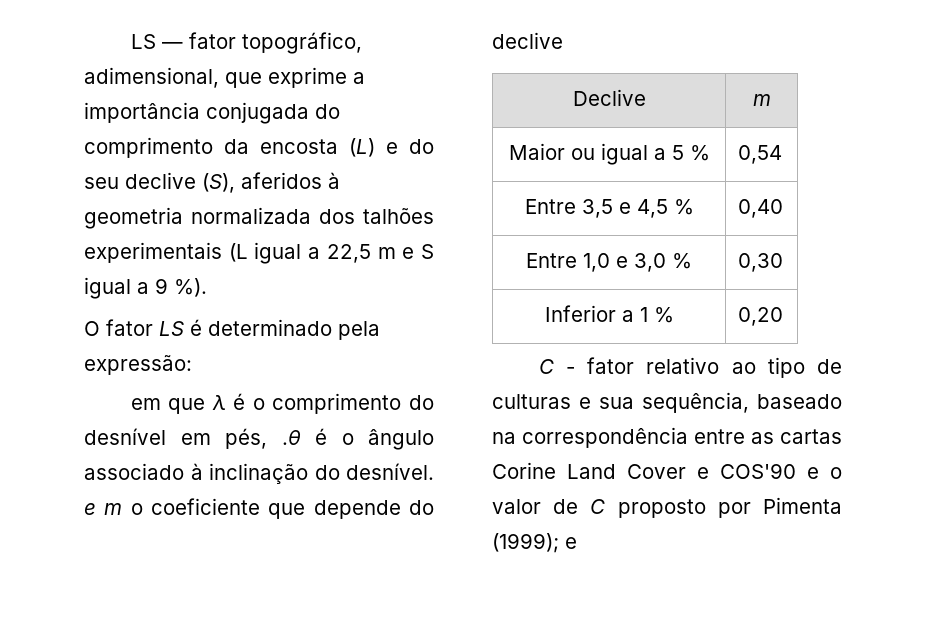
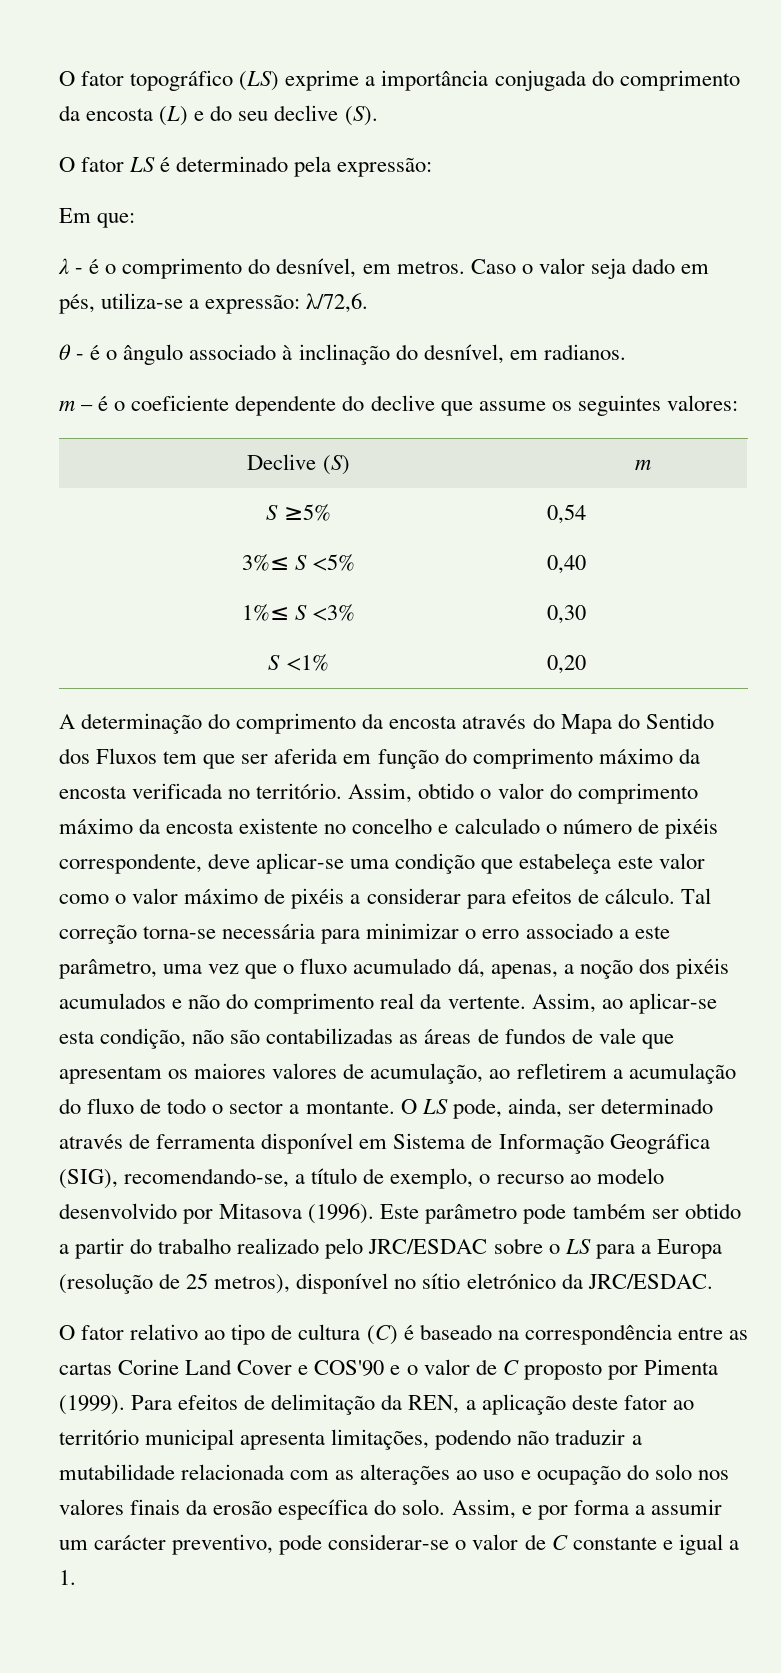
- LS — fator topográfico, adimensional, que exprime a importância conjugada do comprimento da encosta (L) e do seu declive (S), aferidos à geometria normalizada dos talhões experimentais (L igual a 22,5 m e S igual a 9 %).
+ O fator topográfico (LS) exprime a importância conjugada do comprimento da encosta (L) e do seu declive (S).
- em que λ é o comprimento do desnível em pés, .θ é o ângulo associado à inclinação do desnível. e m o coeficiente que depende do declive
+ Em que:
+ λ - é o comprimento do desnível, em metros. Caso o valor seja dado em pés, utiliza-se a expressão: λ/72,6.
+ θ - é o ângulo associado à inclinação do desnível, em radianos.
+ m – é o coeficiente dependente do declive que assume os seguintes valores:
- Declive | m
+ Declive (S) | m
- Maior ou igual a 5 % | 0,54
- Entre 3,5 e 4,5 % | 0,40
- Entre 1,0 e 3,0 % | 0,30
- Inferior a 1 % | 0,20
- C - fator relativo ao tipo de culturas e sua sequência, baseado na correspondência entre as cartas Corine Land Cover e COS'90 e o valor de C proposto por Pimenta (1999); e
+ S ≥5% | 0,54
+ 3%≤ S <5% | 0,40
+ 1%≤ S <3% | 0,30
+ S <1% | 0,20
+ A determinação do comprimento da encosta através do Mapa do Sentido dos Fluxos tem que ser aferida em função do comprimento máximo da encosta verificada no território. Assim, obtido o valor do comprimento máximo da encosta existente no concelho e calculado o número de pixéis correspondente, deve aplicar-se uma condição que estabeleça este valor como o valor máximo de pixéis a considerar para efeitos de cálculo. Tal correção torna-se necessária para minimizar o erro associado a este parâmetro, uma vez que o fluxo acumulado dá, apenas, a noção dos pixéis acumulados e não do comprimento real da vertente. Assim, ao aplicar-se esta condição, não são contabilizadas as áreas de fundos de vale que apresentam os maiores valores de acumulação, ao refletirem a acumulação do fluxo de todo o sector a montante. O LS pode, ainda, ser determinado através de ferramenta disponível em Sistema de Informação Geográfica (SIG), recomendando-se, a título de exemplo, o recurso ao modelo desenvolvido por Mitasova (1996). Este parâmetro pode também ser obtido a partir do trabalho realizado pelo JRC/ESDAC sobre o LS para a Europa (resolução de 25 metros), disponível no sítio eletrónico da JRC/ESDAC.
+ O fator relativo ao tipo de cultura (C) é baseado na correspondência entre as cartas Corine Land Cover e COS'90 e o valor de C proposto por Pimenta (1999). Para efeitos de delimitação da REN, a aplicação deste fator ao território municipal apresenta limitações, podendo não traduzir a mutabilidade relacionada com as alterações ao uso e ocupação do solo nos valores finais da erosão específica do solo. Assim, e por forma a assumir um carácter preventivo, pode considerar-se o valor de C constante e igual a 1.

